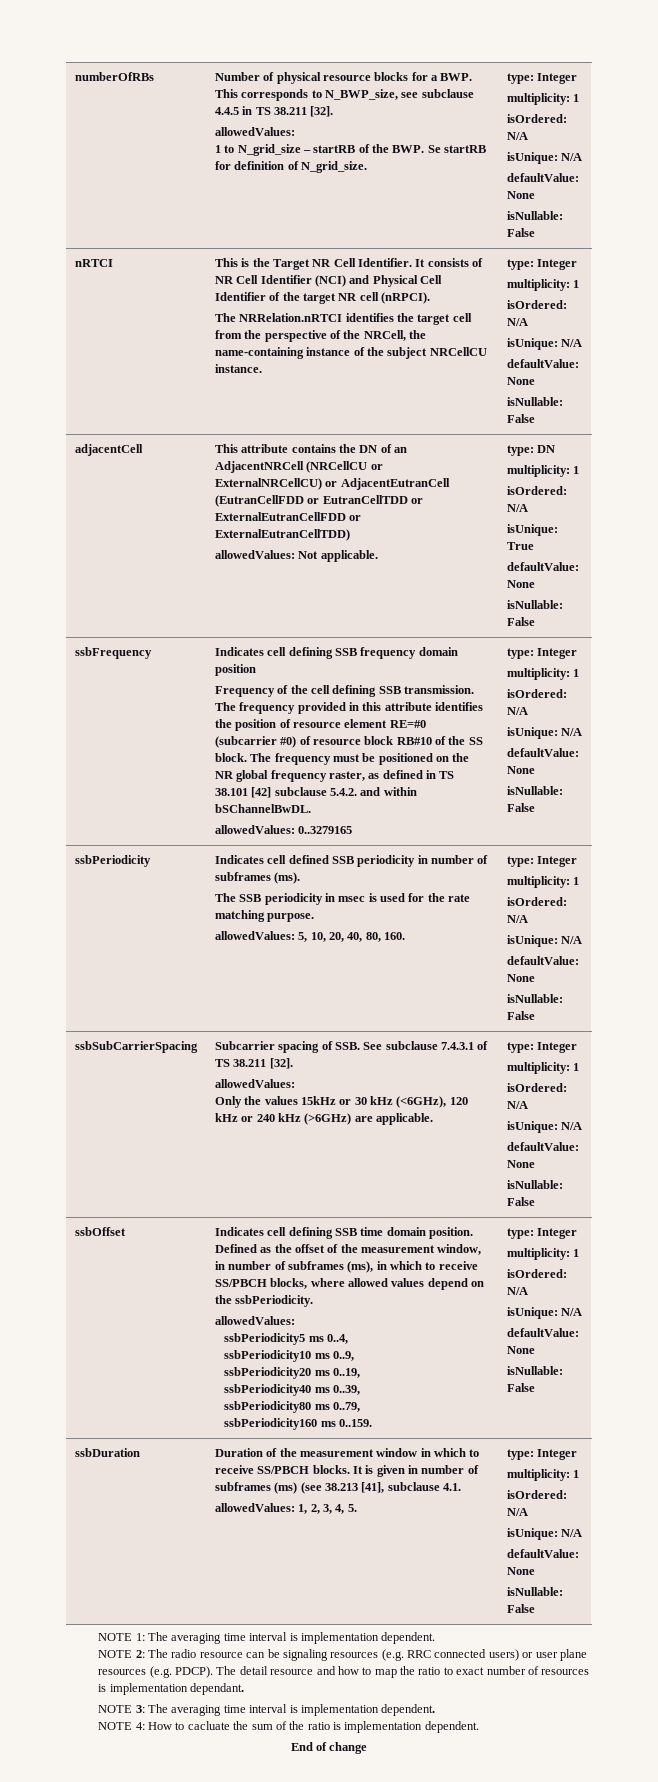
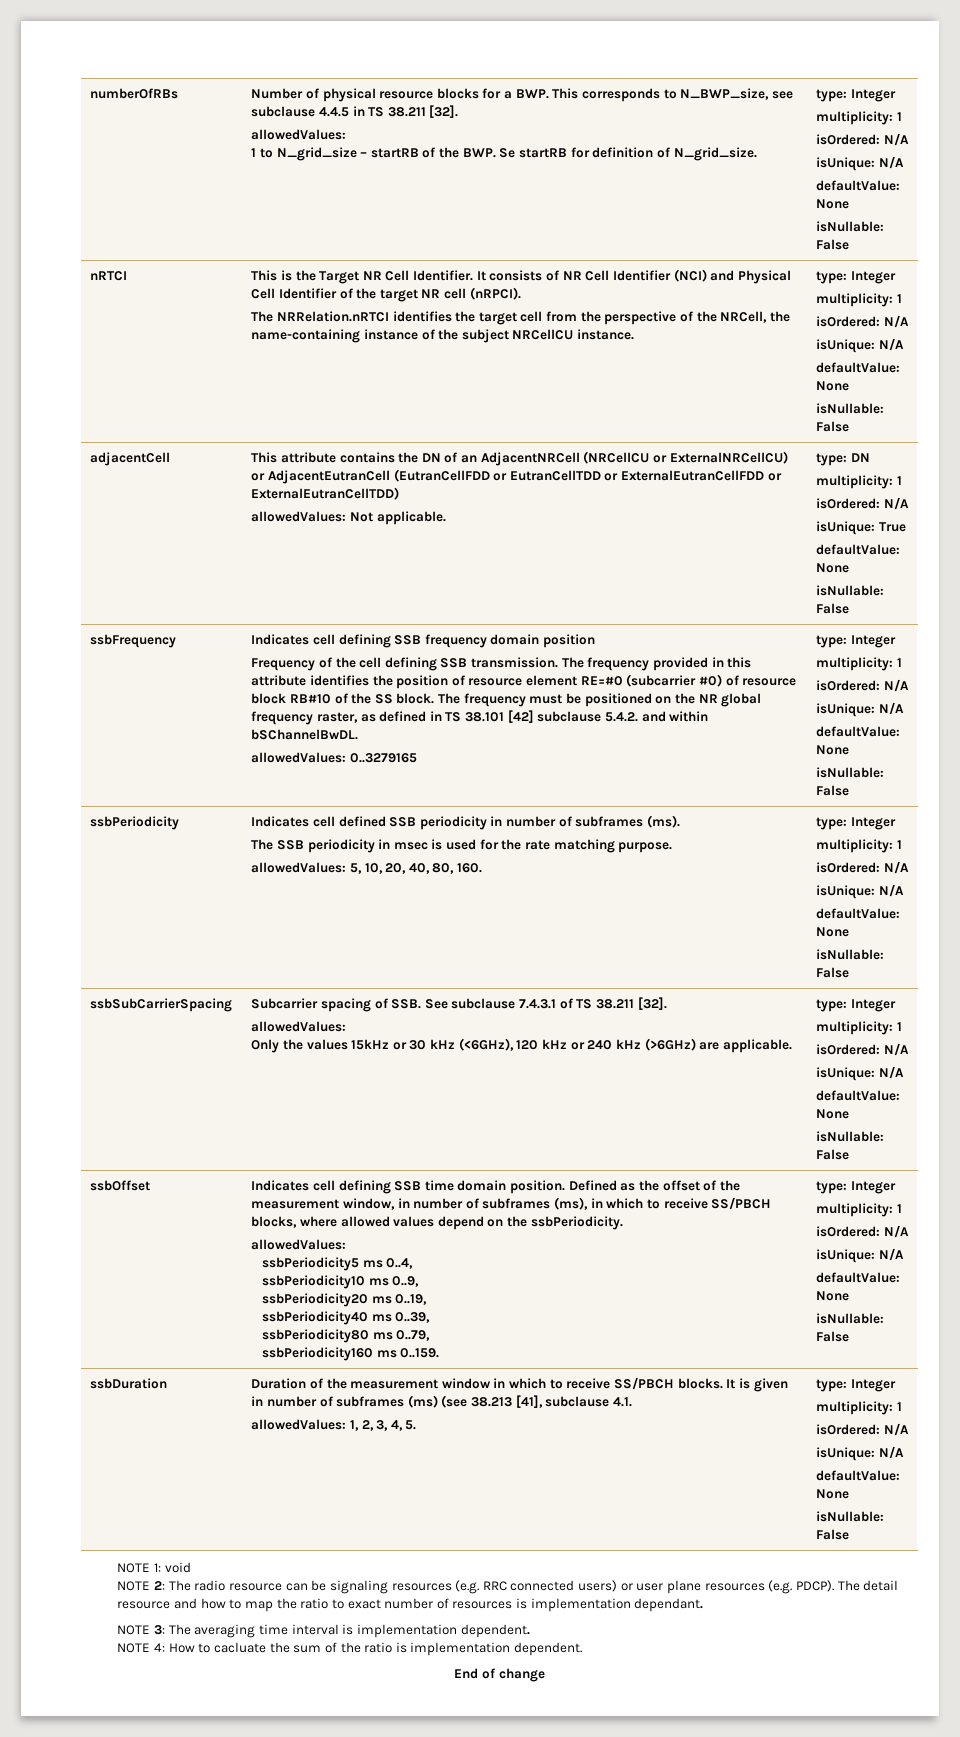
- NOTE 1: The averaging time interval is implementation dependent.
+ NOTE 1: void

